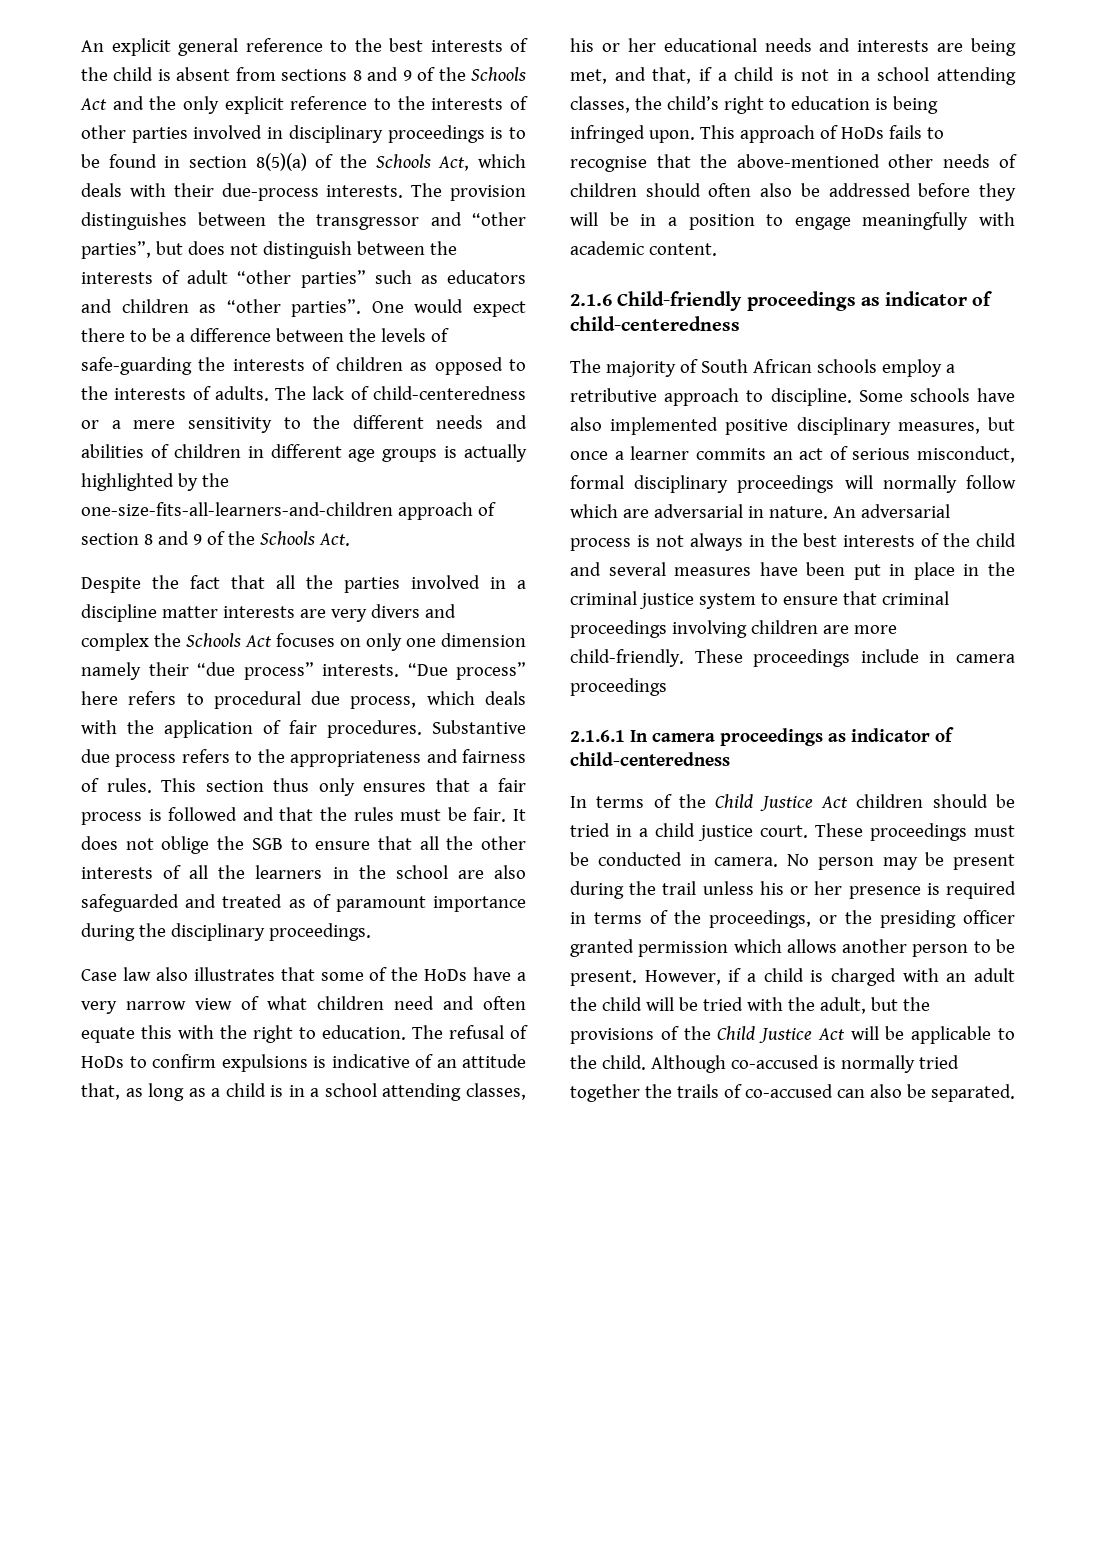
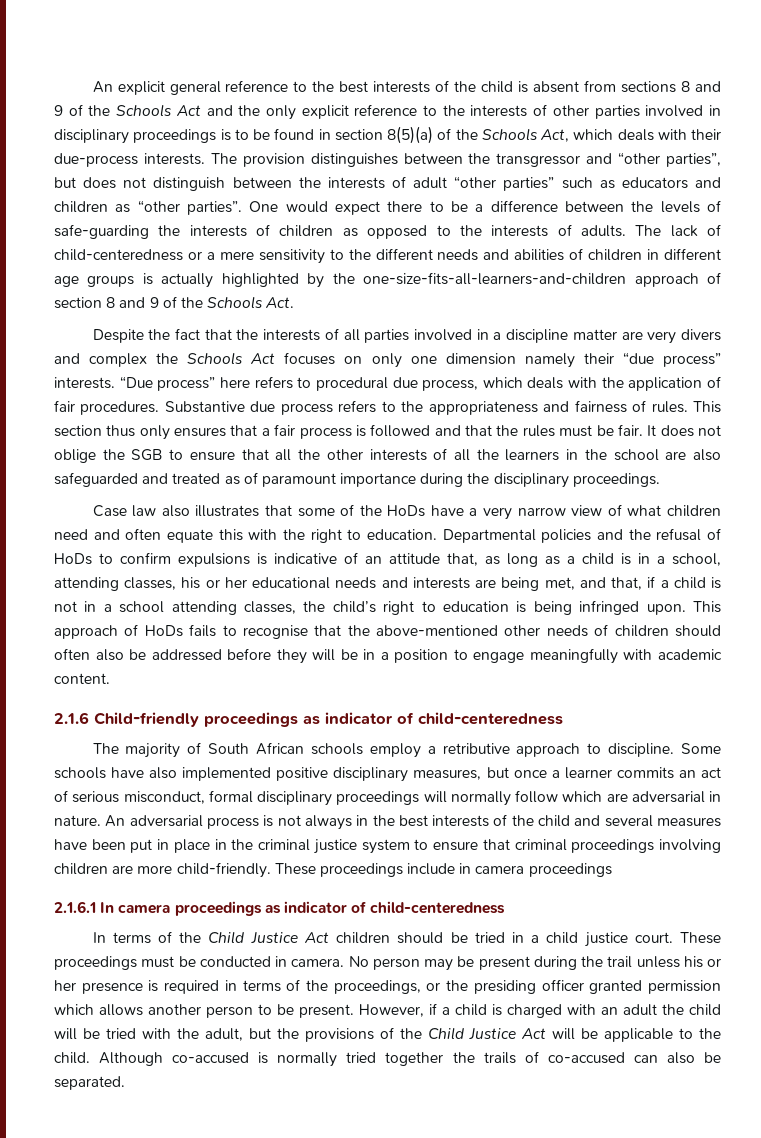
- Despite the fact that all the parties involved in a discipline matter interests are very divers and complex the Schools Act focuses on only one dimension namely their “due process” interests.
+ Despite the fact that the interests of all parties involved in a discipline matter are very divers and complex the Schools Act focuses on only one dimension namely their “due process” interests.
- The refusal of HoDs to confirm expulsions is indicative of an attitude that, as long as a child is in a school attending classes, his or her educational needs and interests are being met, and that, if a child is not in a school attending classes, the child’s right to education is being infringed upon.
+ Departmental policies and the refusal of HoDs to confirm expulsions is indicative of an attitude that, as long as a child is in a school, attending classes, his or her educational needs and interests are being met, and that, if a child is not in a school attending classes, the child’s right to education is being infringed upon.

